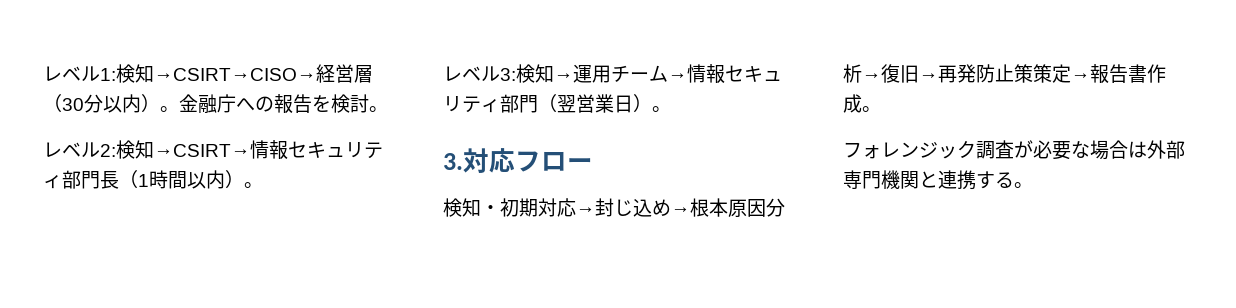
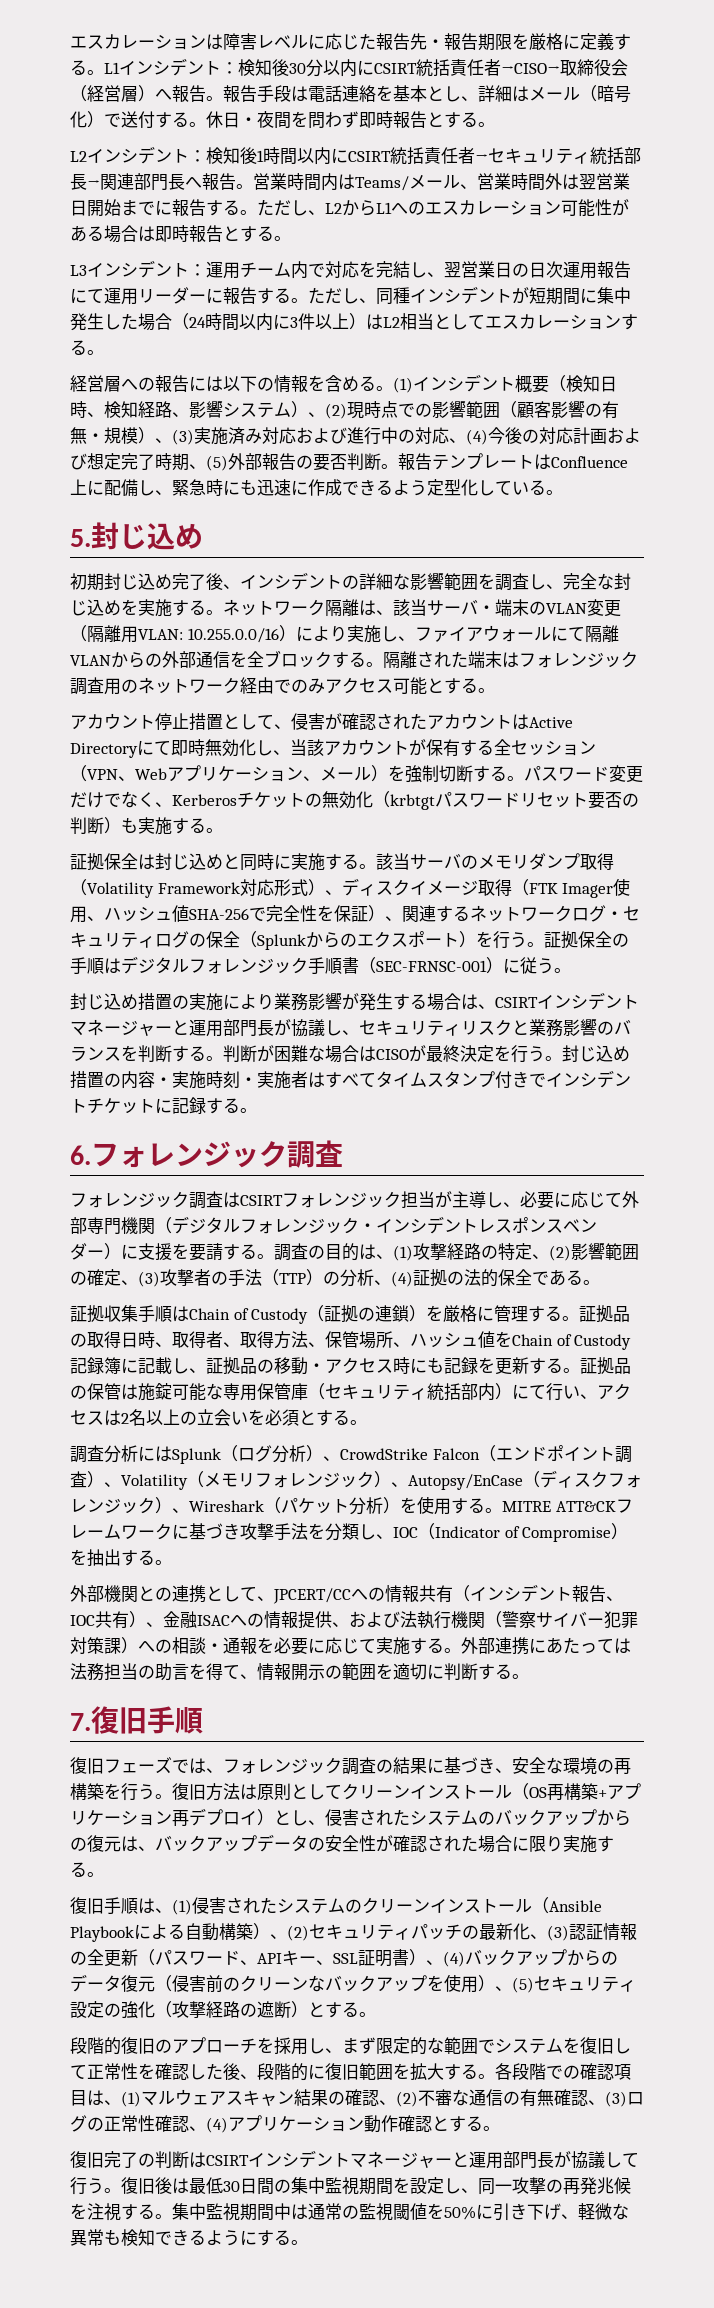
- レベル1:検知→CSIRT→CISO→経営層（30分以内）。金融庁への報告を検討。
- レベル2:検知→CSIRT→情報セキュリティ部門長（1時間以内）。
- レベル3:検知→運用チーム→情報セキュリティ部門（翌営業日）。
- 3.対応フロー
- 検知・初期対応→封じ込め→根本原因分析→復旧→再発防止策策定→報告書作成。
- フォレンジック調査が必要な場合は外部専門機関と連携する。
+ エスカレーションは障害レベルに応じた報告先・報告期限を厳格に定義する。L1インシデント：検知後30分以内にCSIRT統括責任者→CISO→取締役会（経営層）へ報告。報告手段は電話連絡を基本とし、詳細はメール（暗号化）で送付する。休日・夜間を問わず即時報告とする。
+ L2インシデント：検知後1時間以内にCSIRT統括責任者→セキュリティ統括部長→関連部門長へ報告。営業時間内はTeams/メール、営業時間外は翌営業日開始までに報告する。ただし、L2からL1へのエスカレーション可能性がある場合は即時報告とする。
+ L3インシデント：運用チーム内で対応を完結し、翌営業日の日次運用報告にて運用リーダーに報告する。ただし、同種インシデントが短期間に集中発生した場合（24時間以内に3件以上）はL2相当としてエスカレーションする。
+ 経営層への報告には以下の情報を含める。(1)インシデント概要（検知日時、検知経路、影響システム）、(2)現時点での影響範囲（顧客影響の有無・規模）、(3)実施済み対応および進行中の対応、(4)今後の対応計画および想定完了時期、(5)外部報告の要否判断。報告テンプレートはConfluence上に配備し、緊急時にも迅速に作成できるよう定型化している。
+ 5.封じ込め
+ 初期封じ込め完了後、インシデントの詳細な影響範囲を調査し、完全な封じ込めを実施する。ネットワーク隔離は、該当サーバ・端末のVLAN変更（隔離用VLAN: 10.255.0.0/16）により実施し、ファイアウォールにて隔離VLANからの外部通信を全ブロックする。隔離された端末はフォレンジック調査用のネットワーク経由でのみアクセス可能とする。
+ アカウント停止措置として、侵害が確認されたアカウントはActive Directoryにて即時無効化し、当該アカウントが保有する全セッション（VPN、Webアプリケーション、メール）を強制切断する。パスワード変更だけでなく、Kerberosチケットの無効化（krbtgtパスワードリセット要否の判断）も実施する。
+ 証拠保全は封じ込めと同時に実施する。該当サーバのメモリダンプ取得（Volatility Framework対応形式）、ディスクイメージ取得（FTK Imager使用、ハッシュ値SHA-256で完全性を保証）、関連するネットワークログ・セキュリティログの保全（Splunkからのエクスポート）を行う。証拠保全の手順はデジタルフォレンジック手順書（SEC-FRNSC-001）に従う。
+ 封じ込め措置の実施により業務影響が発生する場合は、CSIRTインシデントマネージャーと運用部門長が協議し、セキュリティリスクと業務影響のバランスを判断する。判断が困難な場合はCISOが最終決定を行う。封じ込め措置の内容・実施時刻・実施者はすべてタイムスタンプ付きでインシデントチケットに記録する。
+ 6.フォレンジック調査
+ フォレンジック調査はCSIRTフォレンジック担当が主導し、必要に応じて外部専門機関（デジタルフォレンジック・インシデントレスポンスベンダー）に支援を要請する。調査の目的は、(1)攻撃経路の特定、(2)影響範囲の確定、(3)攻撃者の手法（TTP）の分析、(4)証拠の法的保全である。
+ 証拠収集手順はChain of Custody（証拠の連鎖）を厳格に管理する。証拠品の取得日時、取得者、取得方法、保管場所、ハッシュ値をChain of Custody記録簿に記載し、証拠品の移動・アクセス時にも記録を更新する。証拠品の保管は施錠可能な専用保管庫（セキュリティ統括部内）にて行い、アクセスは2名以上の立会いを必須とする。
+ 調査分析にはSplunk（ログ分析）、CrowdStrike Falcon（エンドポイント調査）、Volatility（メモリフォレンジック）、Autopsy/EnCase（ディスクフォレンジック）、Wireshark（パケット分析）を使用する。MITRE ATT&CKフレームワークに基づき攻撃手法を分類し、IOC（Indicator of Compromise）を抽出する。
+ 外部機関との連携として、JPCERT/CCへの情報共有（インシデント報告、IOC共有）、金融ISACへの情報提供、および法執行機関（警察サイバー犯罪対策課）への相談・通報を必要に応じて実施する。外部連携にあたっては法務担当の助言を得て、情報開示の範囲を適切に判断する。
+ 7.復旧手順
+ 復旧フェーズでは、フォレンジック調査の結果に基づき、安全な環境の再構築を行う。復旧方法は原則としてクリーンインストール（OS再構築+アプリケーション再デプロイ）とし、侵害されたシステムのバックアップからの復元は、バックアップデータの安全性が確認された場合に限り実施する。
+ 復旧手順は、(1)侵害されたシステムのクリーンインストール（Ansible Playbookによる自動構築）、(2)セキュリティパッチの最新化、(3)認証情報の全更新（パスワード、APIキー、SSL証明書）、(4)バックアップからのデータ復元（侵害前のクリーンなバックアップを使用）、(5)セキュリティ設定の強化（攻撃経路の遮断）とする。
+ 段階的復旧のアプローチを採用し、まず限定的な範囲でシステムを復旧して正常性を確認した後、段階的に復旧範囲を拡大する。各段階での確認項目は、(1)マルウェアスキャン結果の確認、(2)不審な通信の有無確認、(3)ログの正常性確認、(4)アプリケーション動作確認とする。
+ 復旧完了の判断はCSIRTインシデントマネージャーと運用部門長が協議して行う。復旧後は最低30日間の集中監視期間を設定し、同一攻撃の再発兆候を注視する。集中監視期間中は通常の監視閾値を50%に引き下げ、軽微な異常も検知できるようにする。

